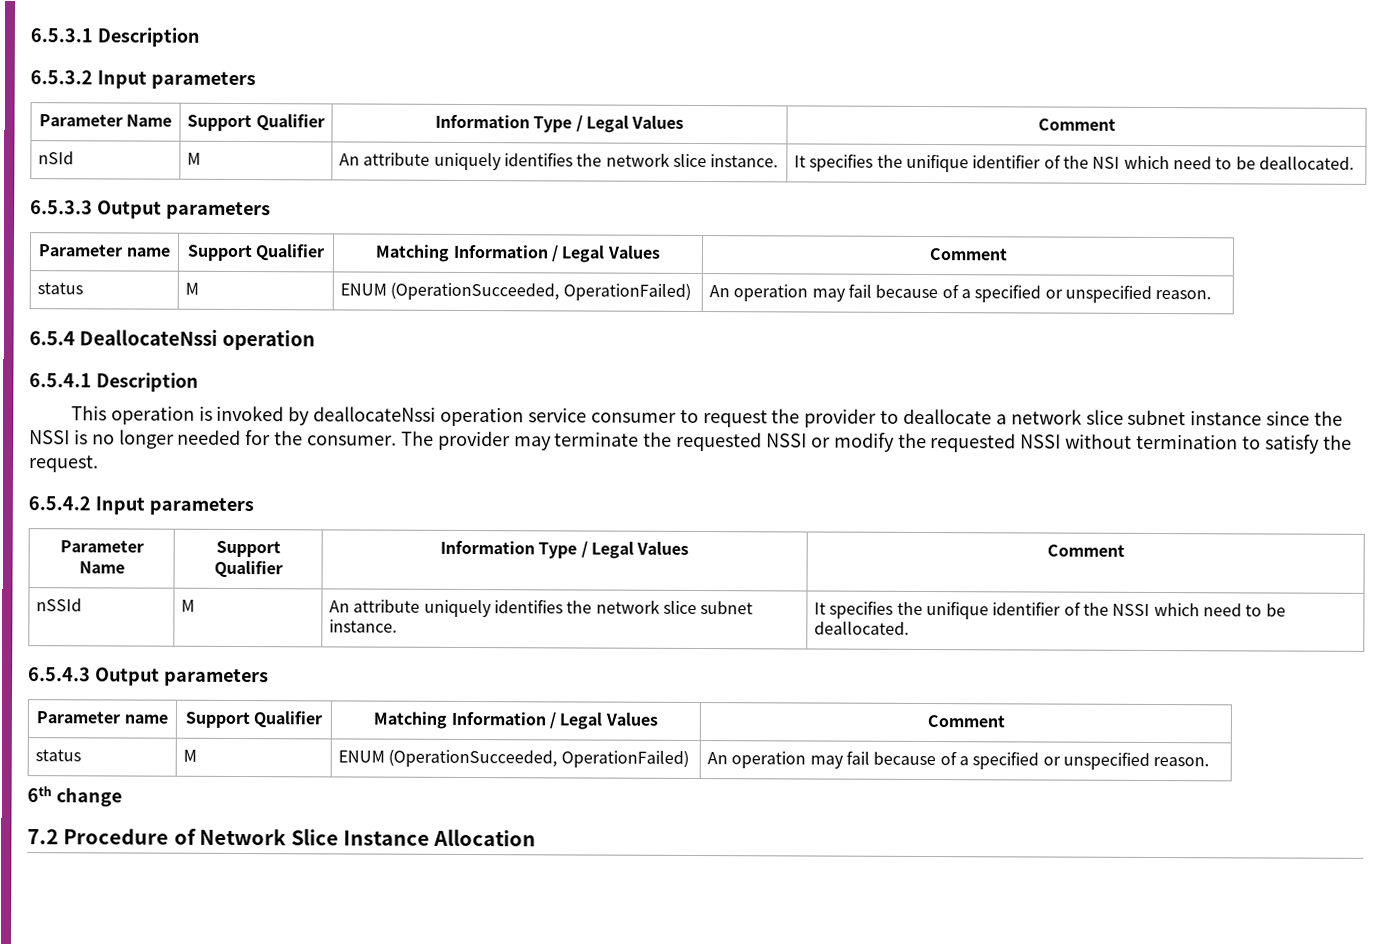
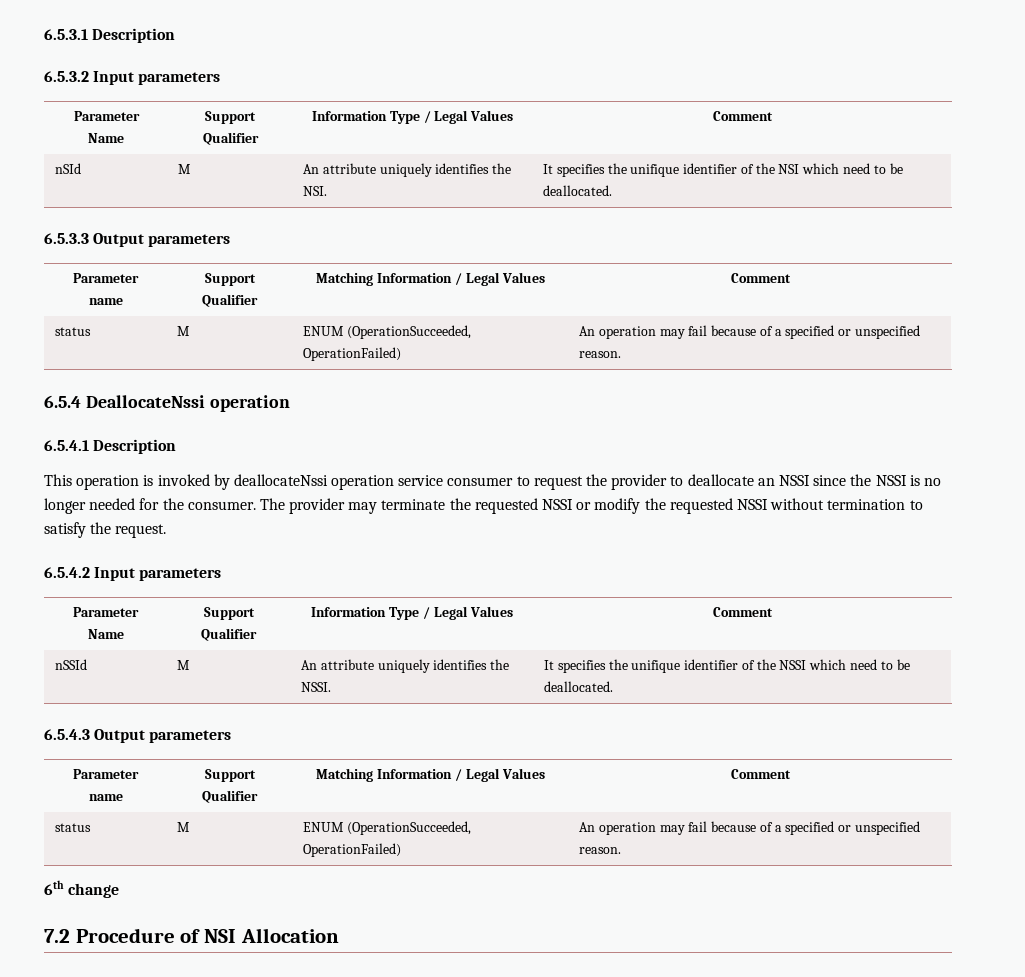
- nSId | M | An attribute uniquely identifies the network slice instance. | It specifies the unifique identifier of the NSI which need to be deallocated.
+ nSId | M | An attribute uniquely identifies the NSI. | It specifies the unifique identifier of the NSI which need to be deallocated.
- This operation is invoked by deallocateNssi operation service consumer to request the provider to deallocate a network slice subnet instance since the NSSI is no longer needed for the consumer.
+ This operation is invoked by deallocateNssi operation service consumer to request the provider to deallocate an NSSI since the NSSI is no longer needed for the consumer.
- nSSId | M | An attribute uniquely identifies the network slice subnet instance. | It specifies the unifique identifier of the NSSI which need to be deallocated.
+ nSSId | M | An attribute uniquely identifies the NSSI. | It specifies the unifique identifier of the NSSI which need to be deallocated.
- 7.2 Procedure of Network Slice Instance Allocation
+ 7.2 Procedure of NSI Allocation

